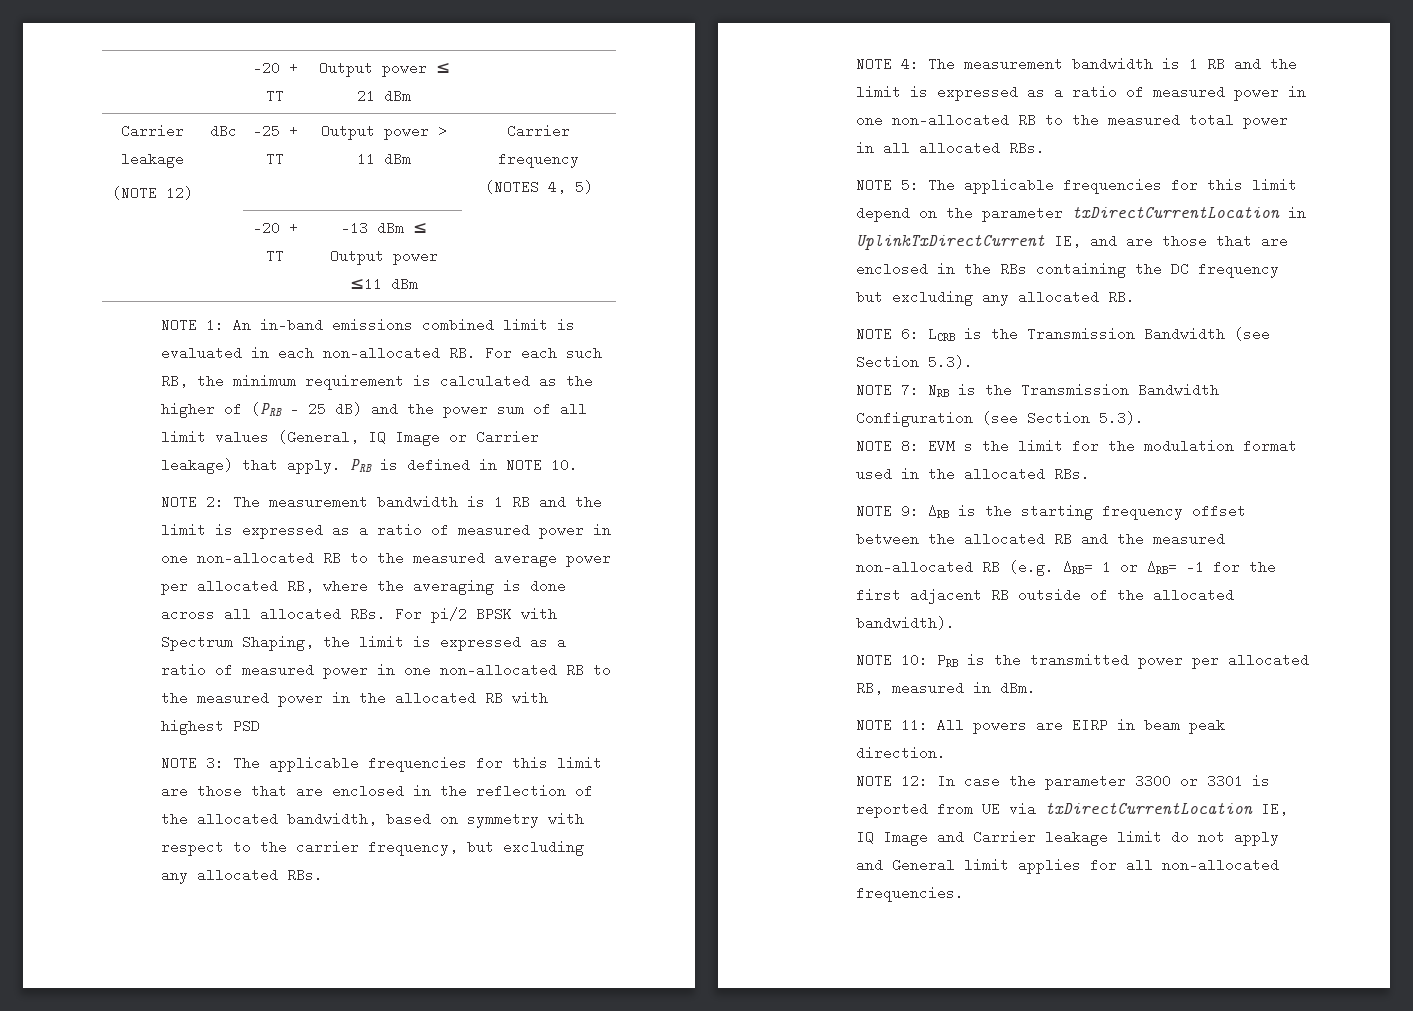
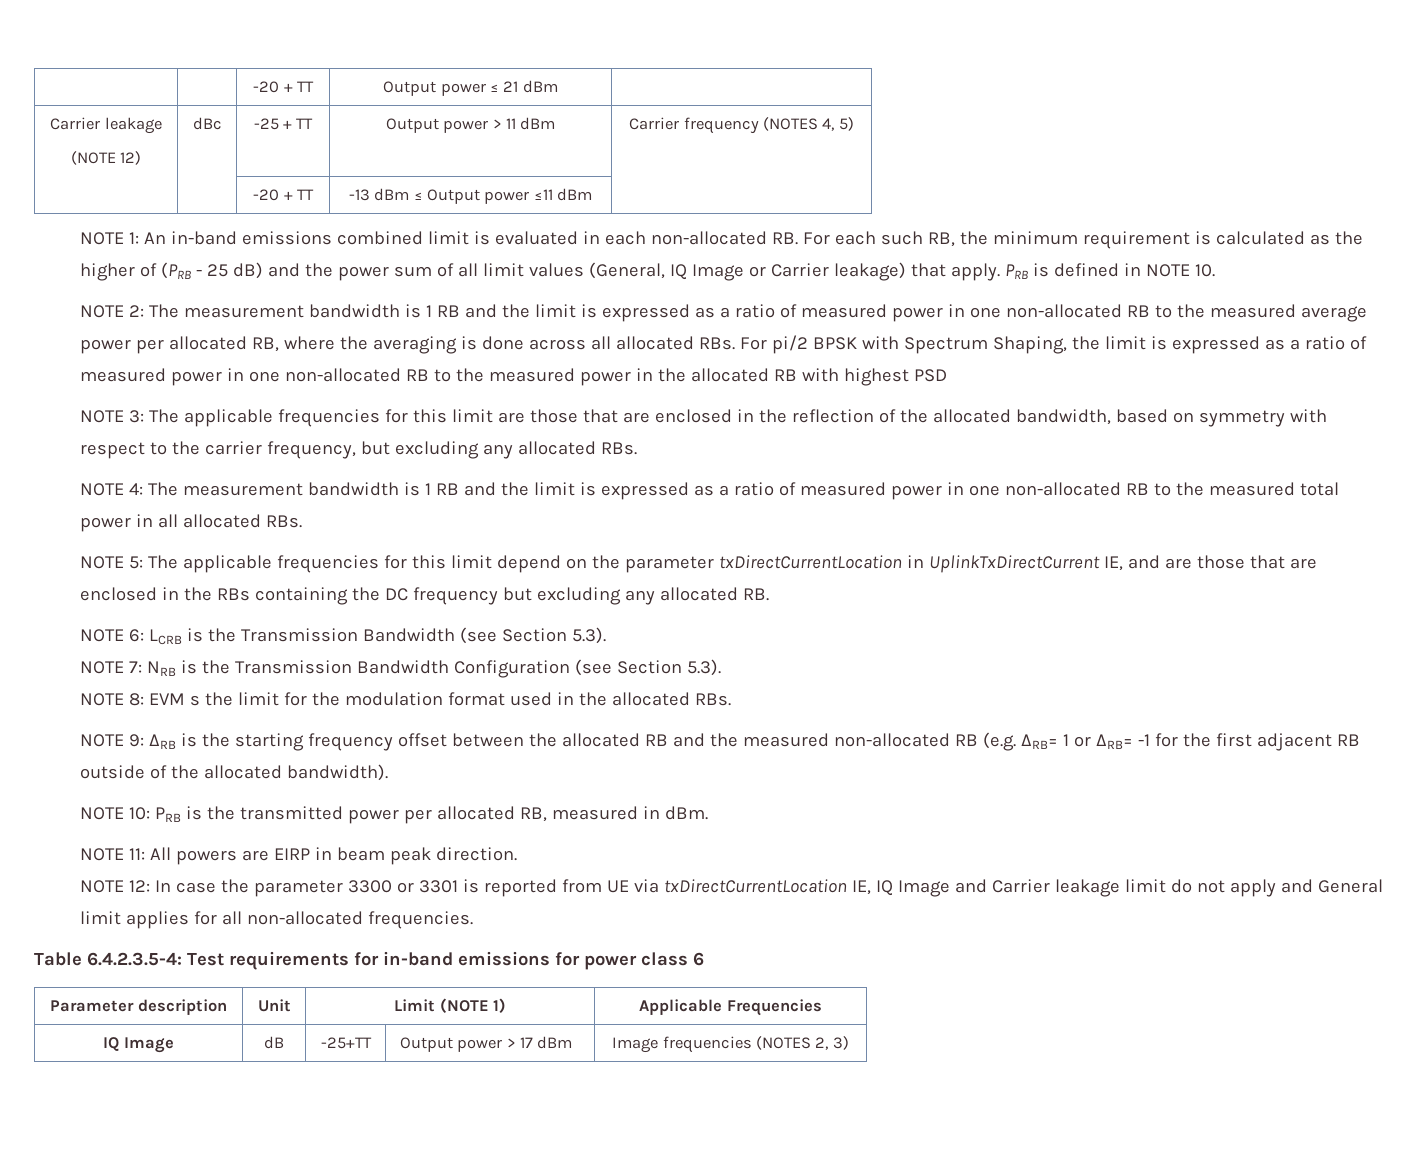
+ Table 6.4.2.3.5-4: Test requirements for in-band emissions for power class 6
+ Parameter description | Unit | Limit (NOTE 1) | Applicable Frequencies
+ IQ Image | dB | -25+TT | Output power > 17 dBm | Image frequencies (NOTES 2, 3)

